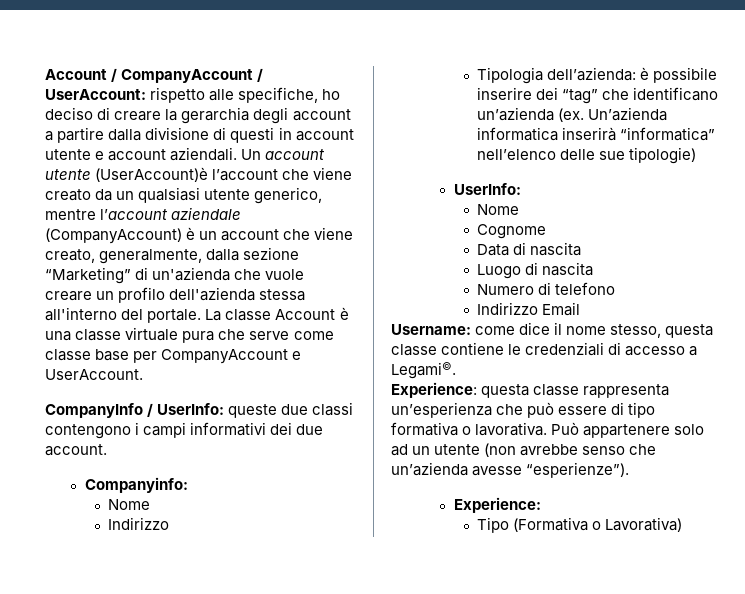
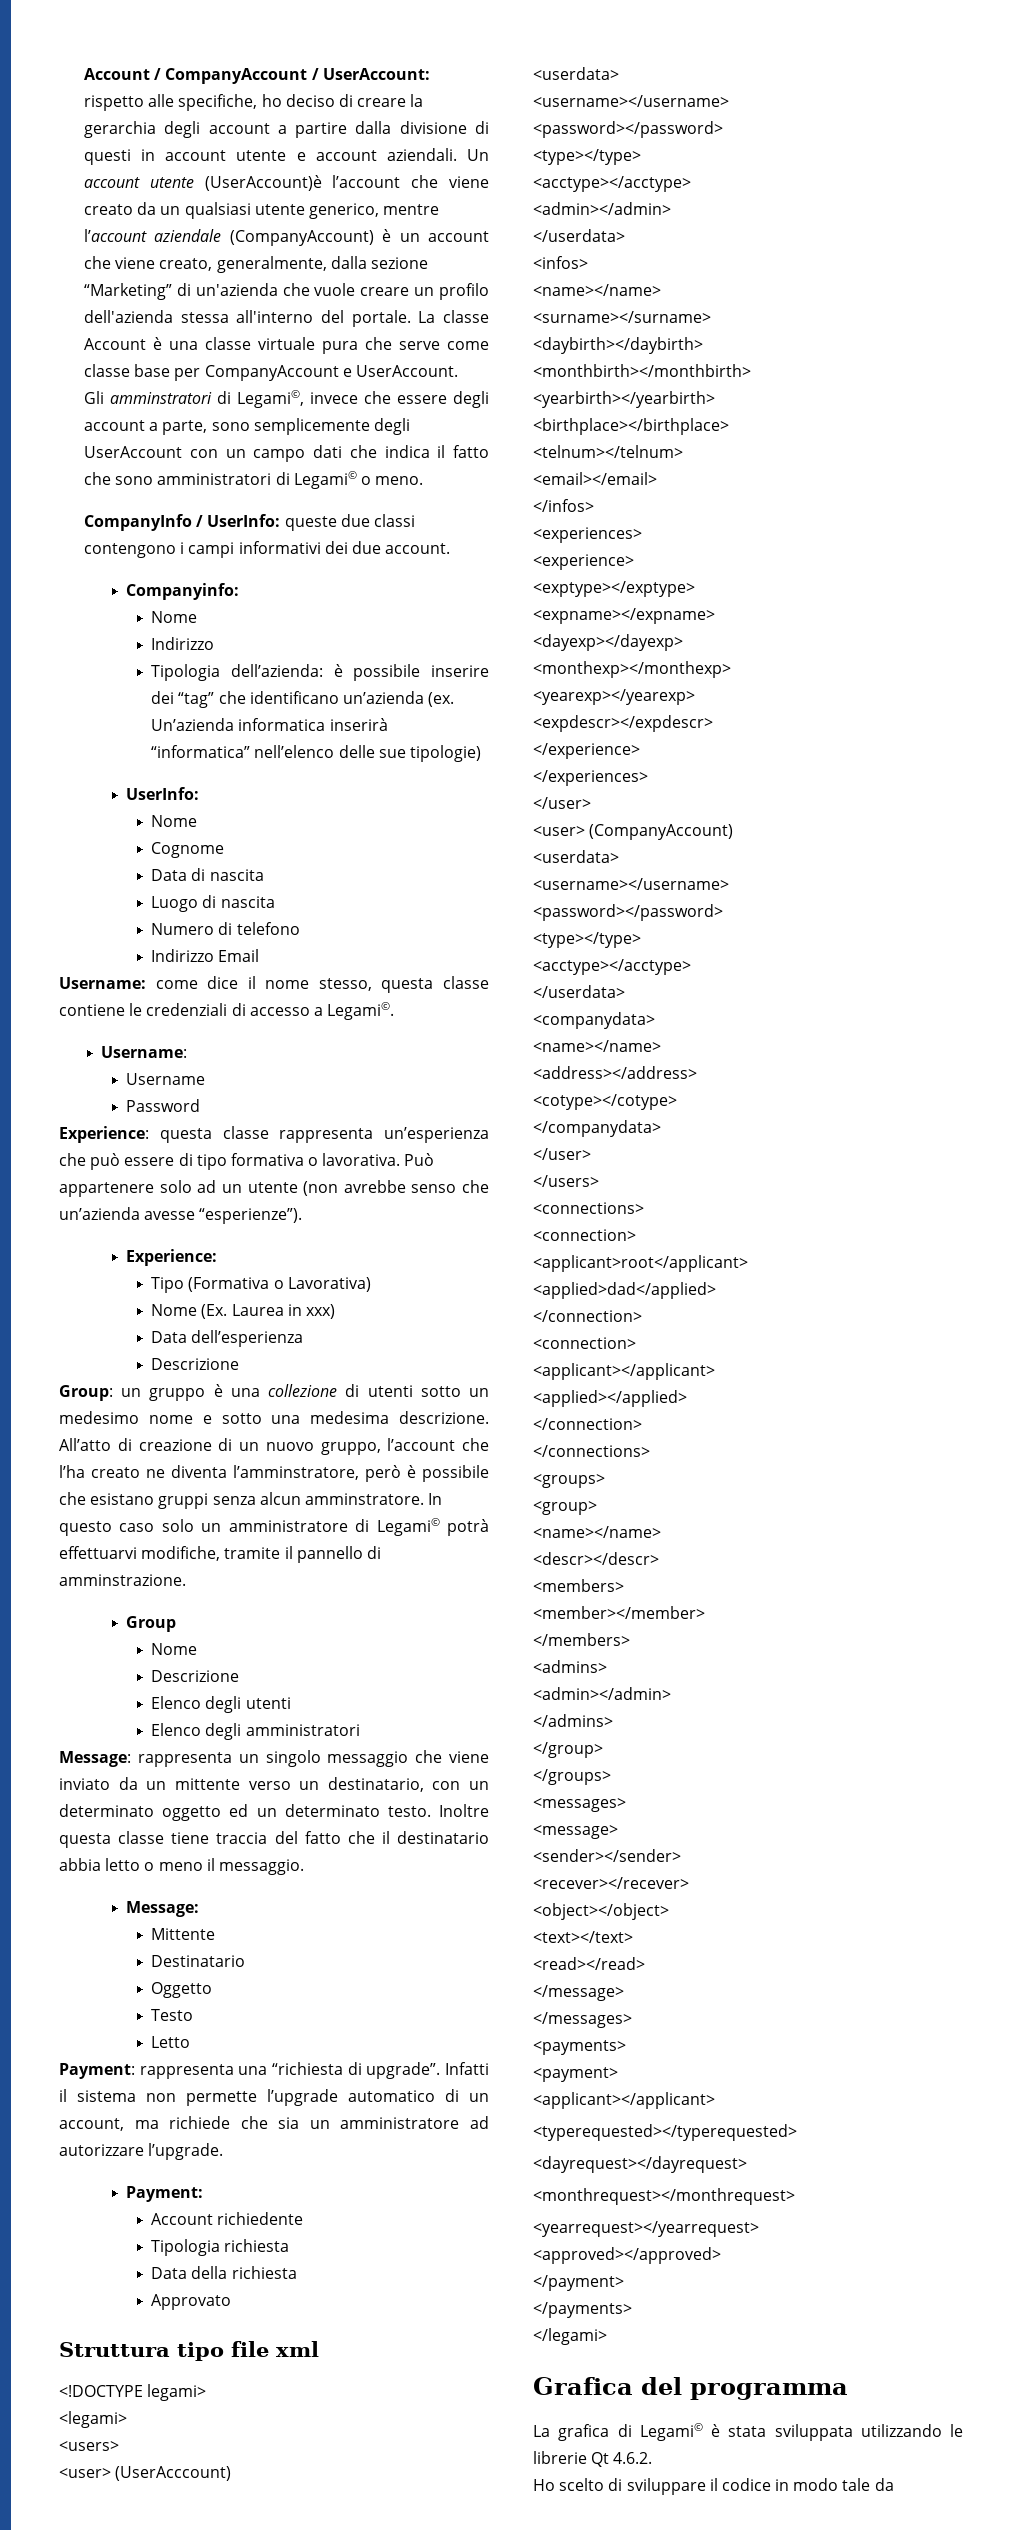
+ Gli amminstratori di Legami©, invece che essere degli account a parte, sono semplicemente degli UserAccount con un campo dati che indica il fatto che sono amministratori di Legami© o meno.
  Username: come dice il nome stesso, questa classe contiene le credenziali di accesso a Legami©.
+ Username:
+ Username
+ Password
+ Nome (Ex. Laurea in xxx)
+ Data dell’esperienza
+ Descrizione
+ Group: un gruppo è una collezione di utenti sotto un medesimo nome e sotto una medesima descrizione. All’atto di creazione di un nuovo gruppo, l’account che l’ha creato ne diventa l’amminstratore, però è possibile che esistano gruppi senza alcun amminstratore. In questo caso solo un amministratore di Legami© potrà effettuarvi modifiche, tramite il pannello di amminstrazione.
+ Group
+ Nome
+ Descrizione
+ Elenco degli utenti
+ Elenco degli amministratori
+ Message: rappresenta un singolo messaggio che viene inviato da un mittente verso un destinatario, con un determinato oggetto ed un determinato testo. Inoltre questa classe tiene traccia del fatto che il destinatario abbia letto o meno il messaggio.
+ Message:
+ Mittente
+ Destinatario
+ Oggetto
+ Testo
+ Letto
+ Payment: rappresenta una “richiesta di upgrade”. Infatti il sistema non permette l’upgrade automatico di un account, ma richiede che sia un amministratore ad autorizzare l’upgrade.
+ Payment:
+ Account richiedente
+ Tipologia richiesta
+ Data della richiesta
+ Approvato
+ Struttura tipo file xml
+ <!DOCTYPE legami>
+ <legami>
+ <users>
+ <user> (UserAcccount)
+ <userdata>
+ <username></username>
+ <password></password>
+ <type></type>
+ <acctype></acctype>
+ <admin></admin>
+ </userdata>
+ <infos>
+ <name></name>
+ <surname></surname>
+ <daybirth></daybirth>
+ <monthbirth></monthbirth>
+ <yearbirth></yearbirth>
+ <birthplace></birthplace>
+ <telnum></telnum>
+ <email></email>
+ </infos>
+ <experiences>
+ <experience>
+ <exptype></exptype>
+ <expname></expname>
+ <dayexp></dayexp>
+ <monthexp></monthexp>
+ <yearexp></yearexp>
+ <expdescr></expdescr>
+ </experience>
+ </experiences>
+ </user>
+ <user> (CompanyAccount)
+ <userdata>
+ <username></username>
+ <password></password>
+ <type></type>
+ <acctype></acctype>
+ </userdata>
+ <companydata>
+ <name></name>
+ <address></address>
+ <cotype></cotype>
+ </companydata>
+ </user>
+ </users>
+ <connections>
+ <connection>
+ <applicant>root</applicant>
+ <applied>dad</applied>
+ </connection>
+ <connection>
+ <applicant></applicant>
+ <applied></applied>
+ </connection>
+ </connections>
+ <groups>
+ <group>
+ <name></name>
+ <descr></descr>
+ <members>
+ <member></member>
+ </members>
+ <admins>
+ <admin></admin>
+ </admins>
+ </group>
+ </groups>
+ <messages>
+ <message>
+ <sender></sender>
+ <recever></recever>
+ <object></object>
+ <text></text>
+ <read></read>
+ </message>
+ </messages>
+ <payments>
+ <payment>
+ <applicant></applicant>
+ <typerequested></typerequested>
+ <dayrequest></dayrequest>
+ <monthrequest></monthrequest>
+ <yearrequest></yearrequest>
+ <approved></approved>
+ </payment>
+ </payments>
+ </legami>
+ Grafica del programma
+ La grafica di Legami© è stata sviluppata utilizzando le librerie Qt 4.6.2.
+ Ho scelto di sviluppare il codice in modo tale da

